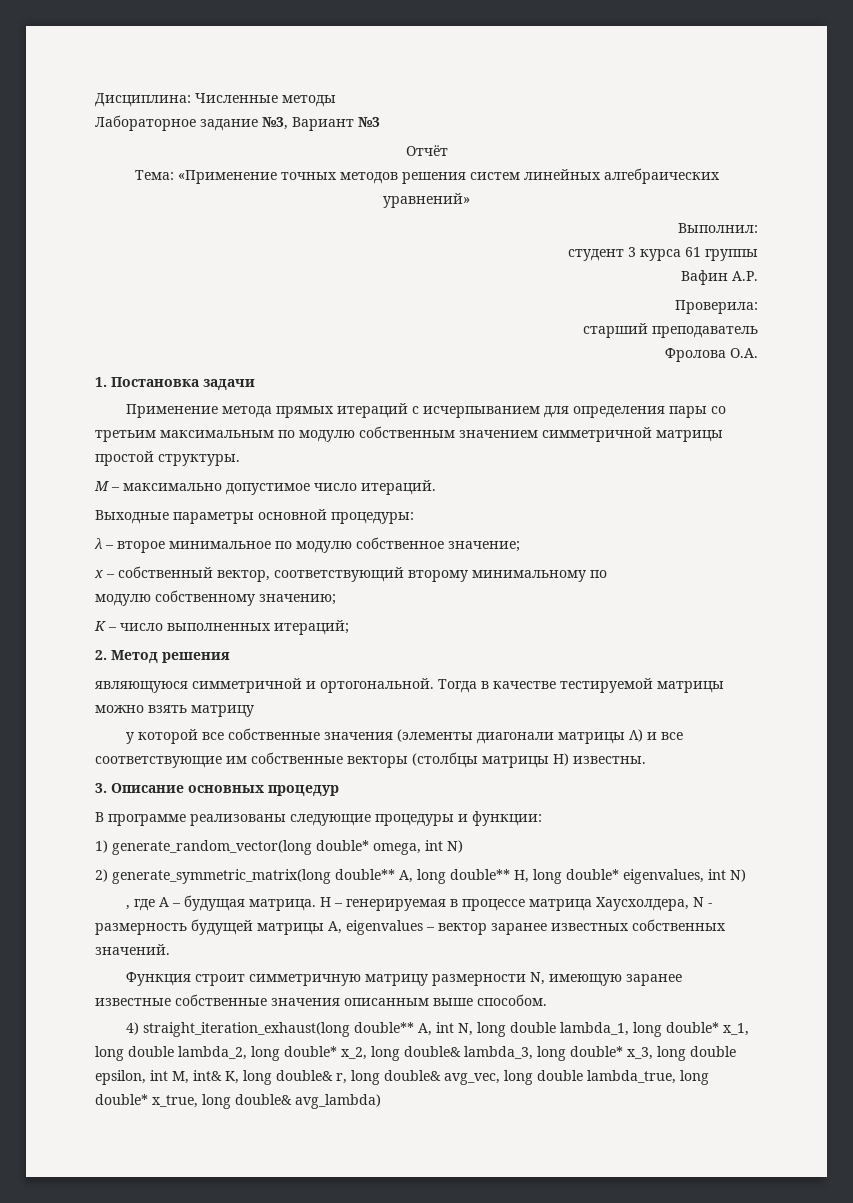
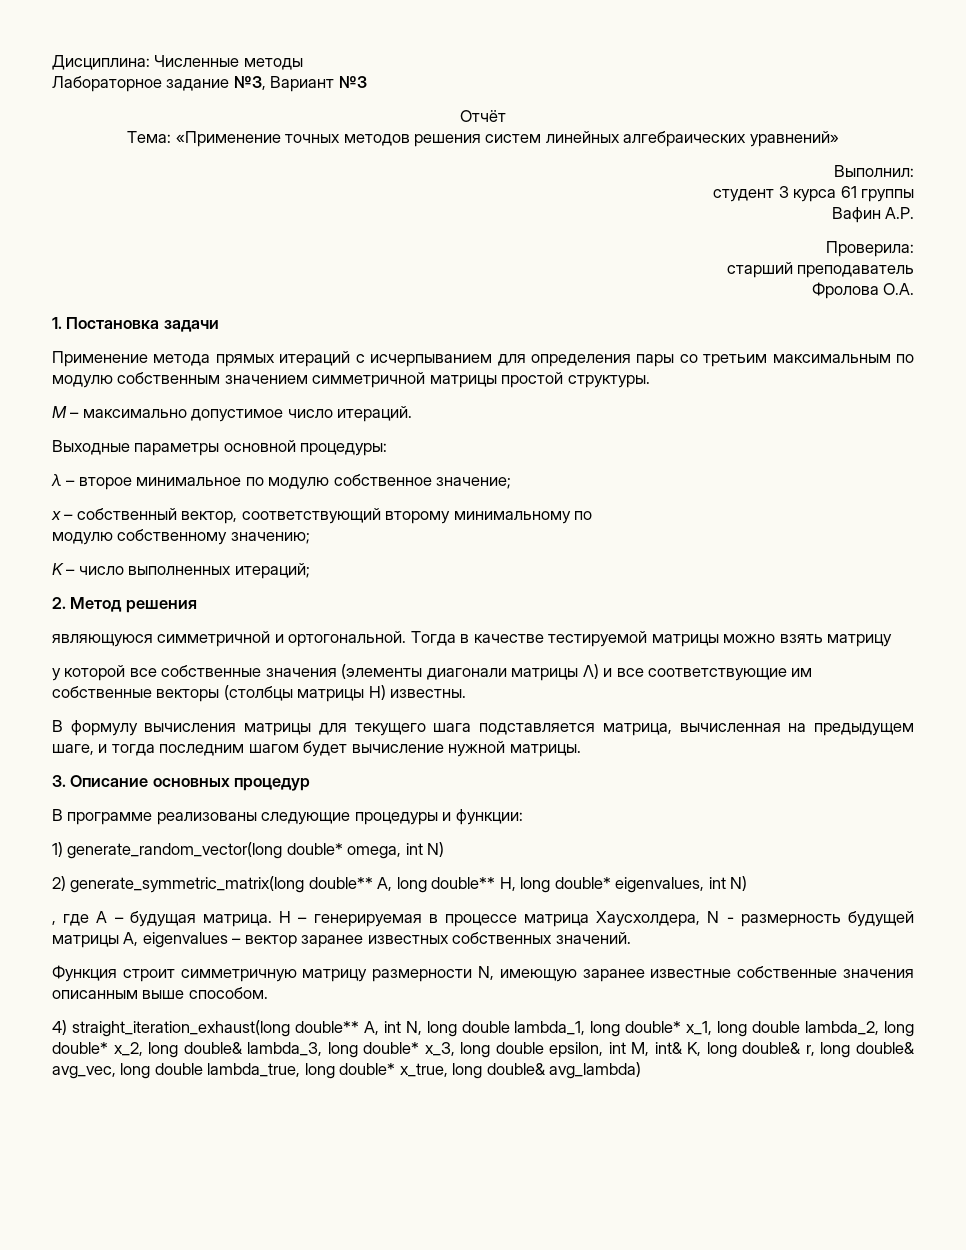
+ В формулу вычисления матрицы для текущего шага подставляется матрица, вычисленная на предыдущем шаге, и тогда последним шагом будет вычисление нужной матрицы.

